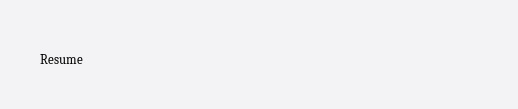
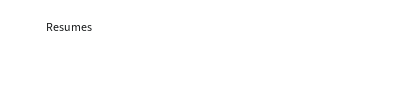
- Resume
+ Resumes

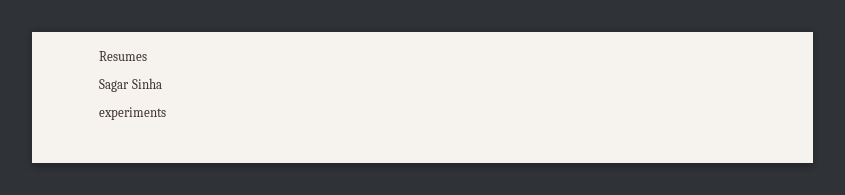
+ Sagar Sinha
+ experiments

